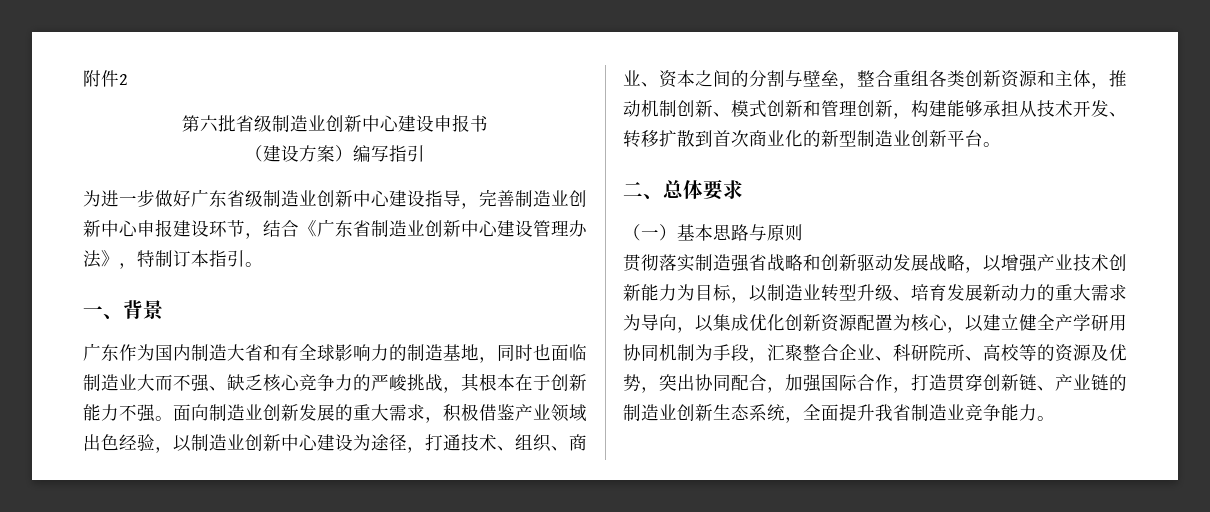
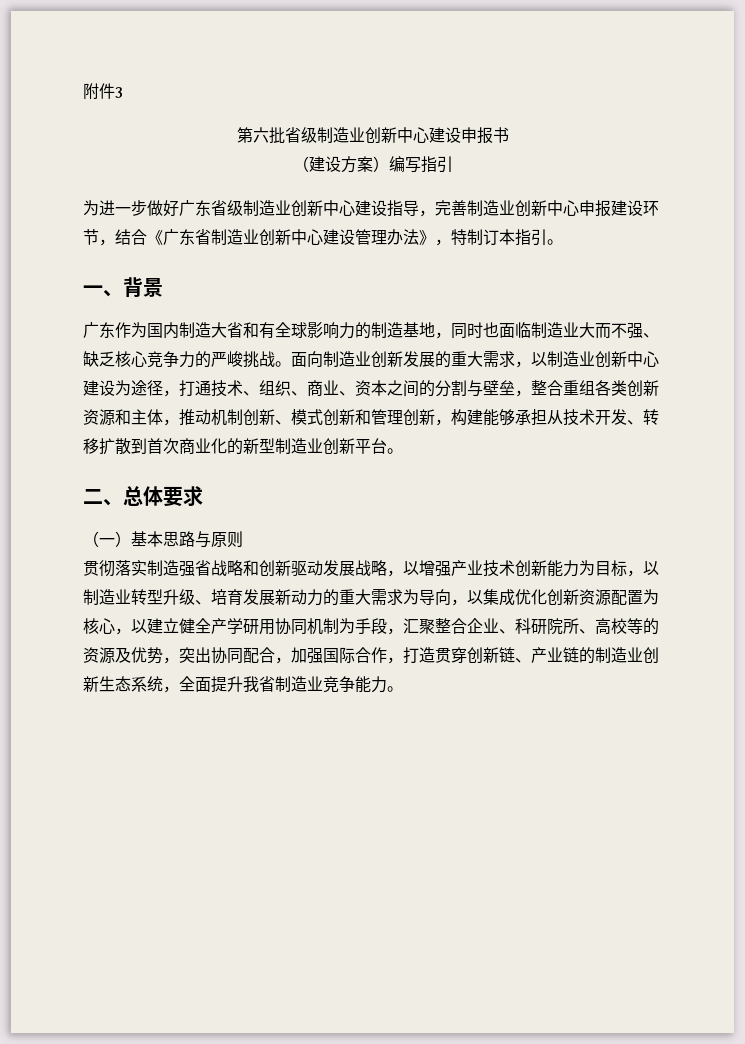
- 附件2
+ 附件3
- 广东作为国内制造大省和有全球影响力的制造基地，同时也面临制造业大而不强、缺乏核心竞争力的严峻挑战，其根本在于创新能力不强。
+ 广东作为国内制造大省和有全球影响力的制造基地，同时也面临制造业大而不强、缺乏核心竞争力的严峻挑战。
- 面向制造业创新发展的重大需求，积极借鉴产业领域出色经验，以制造业创新中心建设为途径，打通技术、组织、商业、资本之间的分割与壁垒，整合重组各类创新资源和主体，推动机制创新、模式创新和管理创新，构建能够承担从技术开发、转移扩散到首次商业化的新型制造业创新平台。
+ 面向制造业创新发展的重大需求，以制造业创新中心建设为途径，打通技术、组织、商业、资本之间的分割与壁垒，整合重组各类创新资源和主体，推动机制创新、模式创新和管理创新，构建能够承担从技术开发、转移扩散到首次商业化的新型制造业创新平台。

